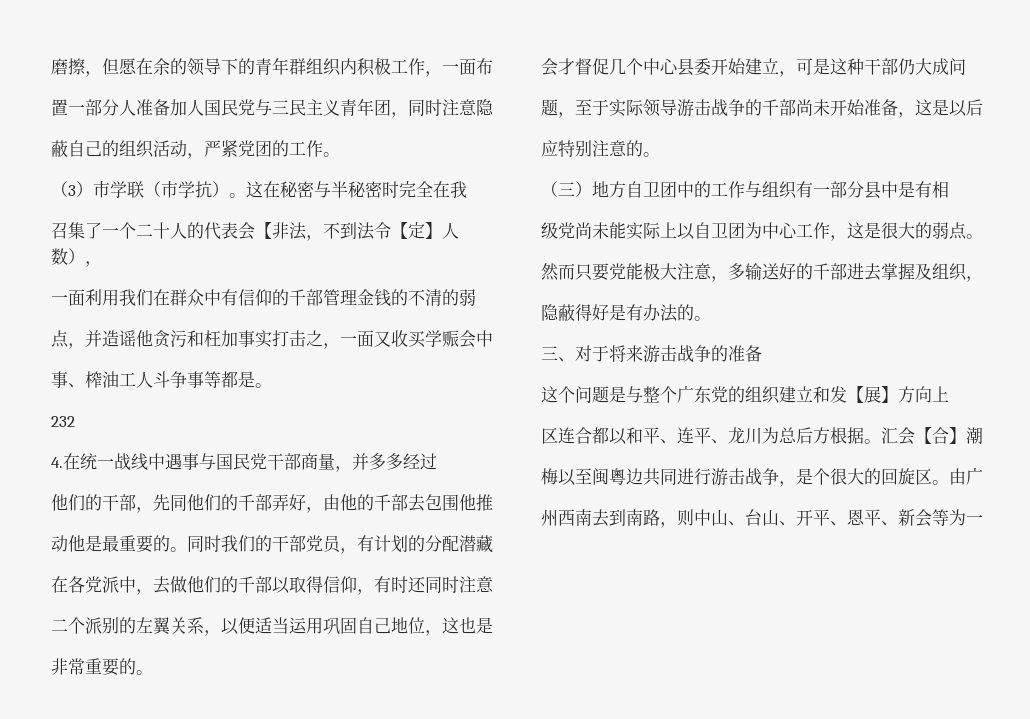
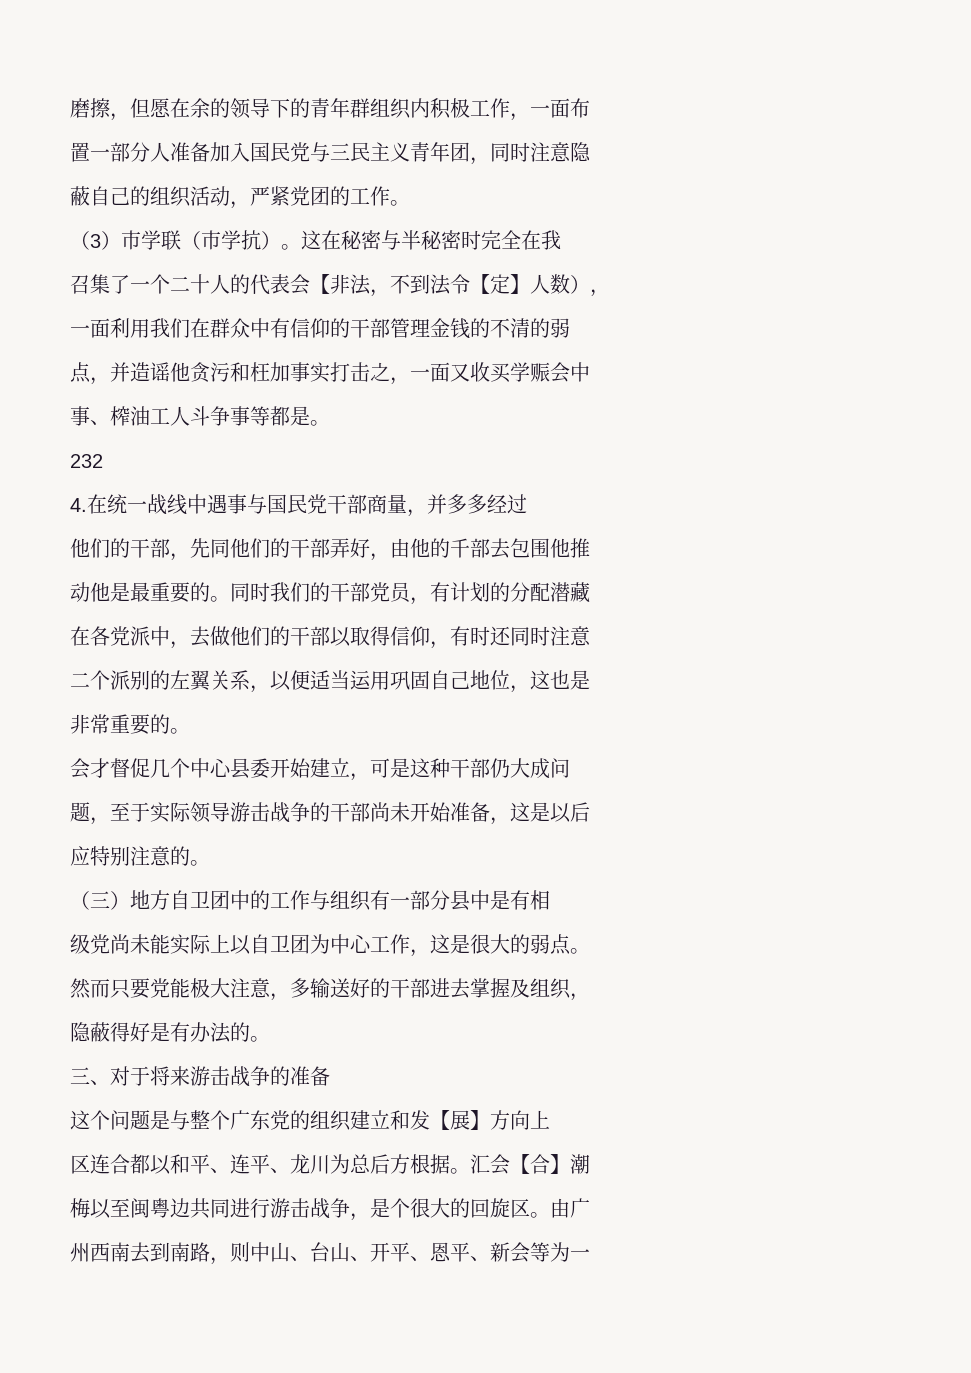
- 置一部分人准备加人国民党与三民主义青年团，同时注意隐
+ 置一部分人准备加入国民党与三民主义青年团，同时注意隐
- 一面利用我们在群众中有信仰的千部管理金钱的不清的弱
+ 一面利用我们在群众中有信仰的干部管理金钱的不清的弱
- 他们的干部，先同他们的千部弄好，由他的千部去包围他推
+ 他们的干部，先同他们的干部弄好，由他的千部去包围他推
- 在各党派中，去做他们的千部以取得信仰，有时还同时注意
+ 在各党派中，去做他们的干部以取得信仰，有时还同时注意
- 题，至于实际领导游击战争的千部尚未开始准备，这是以后
+ 题，至于实际领导游击战争的干部尚未开始准备，这是以后
- 然而只要党能极大注意，多输送好的千部进去掌握及组织，
+ 然而只要党能极大注意，多输送好的干部进去掌握及组织，
- 梅以至闽粵边共同进行游击战争，是个很大的回旋区。
+ 梅以至闽粤边共同进行游击战争，是个很大的回旋区。

